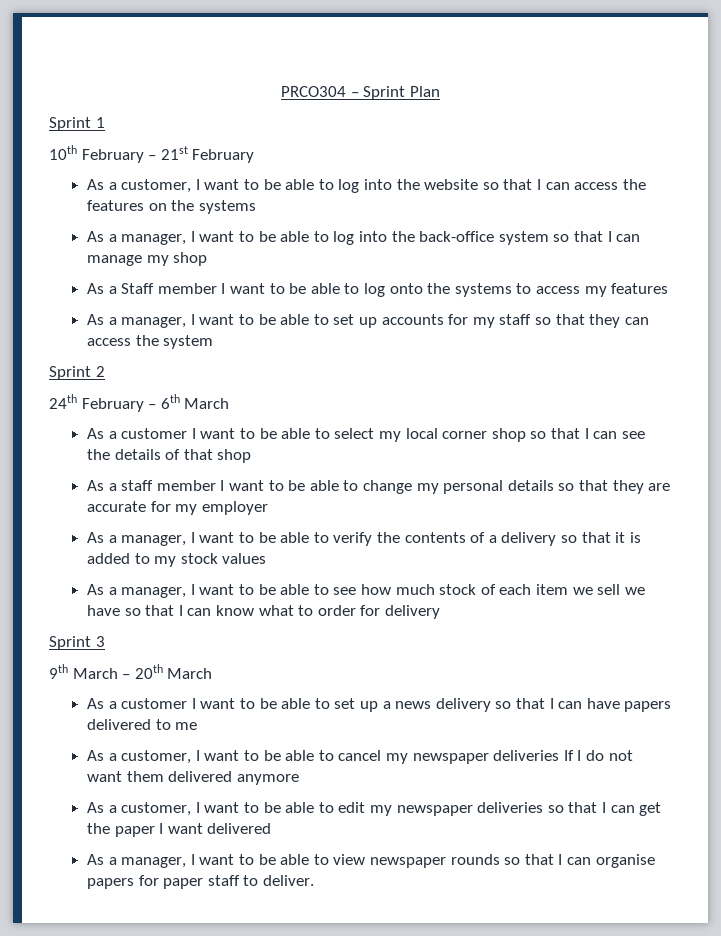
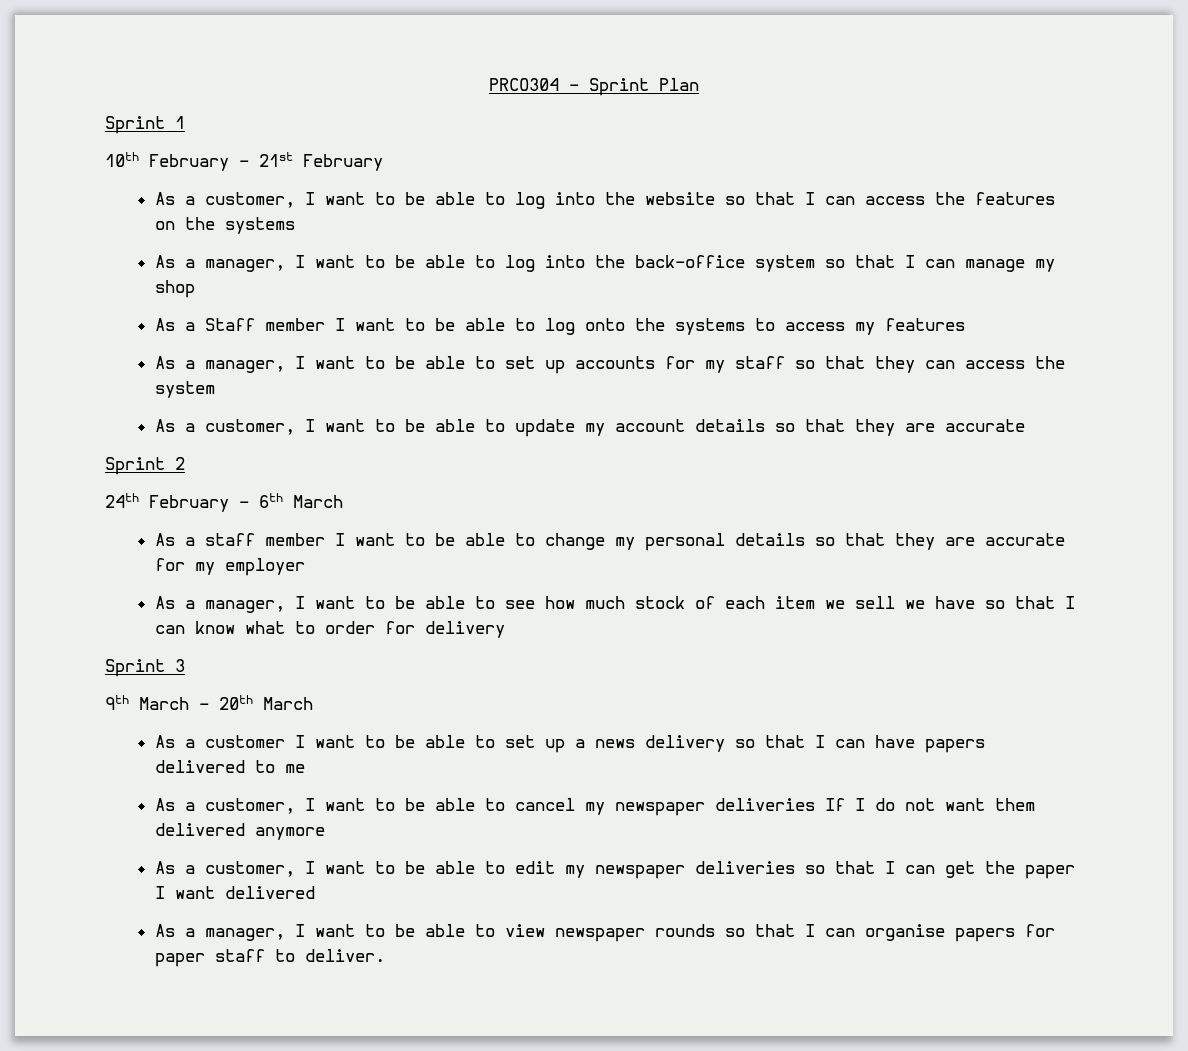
+ As a customer, I want to be able to update my account details so that they are accurate
- As a customer I want to be able to select my local corner shop so that I can see the details of that shop
- As a manager, I want to be able to verify the contents of a delivery so that it is added to my stock values

